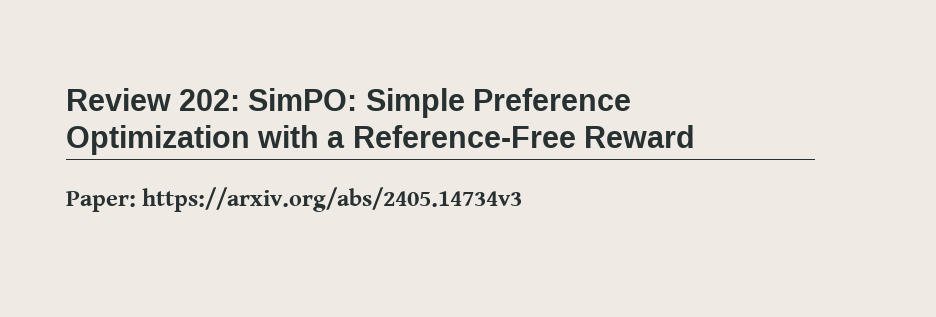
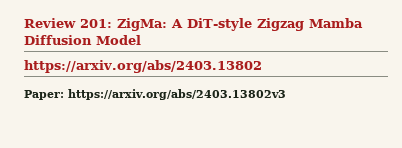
- Review 202: SimPO: Simple Preference Optimization with a Reference-Free Reward
+ Review 201: ZigMa: A DiT-style Zigzag Mamba Diffusion Model
+ https://arxiv.org/abs/2403.13802
- Paper: https://arxiv.org/abs/2405.14734v3
+ Paper: https://arxiv.org/abs/2403.13802v3

